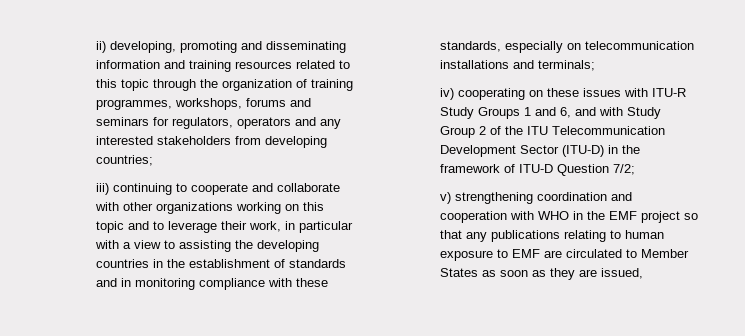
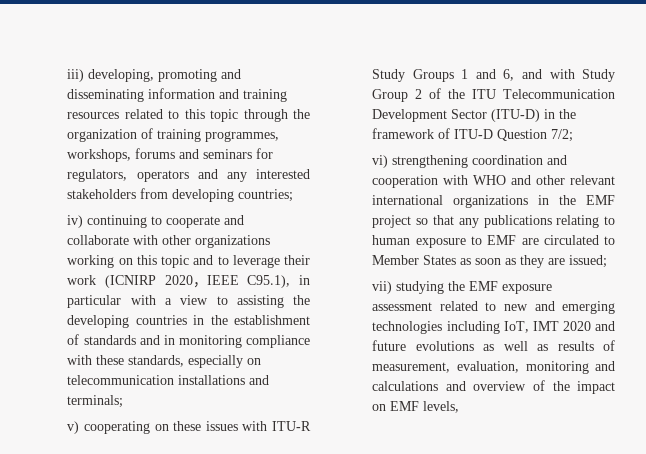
- ii) developing, promoting and disseminating information and training resources related to this topic through the organization of training programmes, workshops, forums and seminars for regulators, operators and any interested stakeholders from developing countries;
+ iii) developing, promoting and disseminating information and training resources related to this topic through the organization of training programmes, workshops, forums and seminars for regulators, operators and any interested stakeholders from developing countries;
- iii) continuing to cooperate and collaborate with other organizations working on this topic and to leverage their work, in particular with a view to assisting the developing countries in the establishment of standards and in monitoring compliance with these standards, especially on telecommunication installations and terminals;
+ iv) continuing to cooperate and collaborate with other organizations working on this topic and to leverage their work (ICNIRP 2020，IEEE C95.1), in particular with a view to assisting the developing countries in the establishment of standards and in monitoring compliance with these standards, especially on telecommunication installations and terminals;
- iv) cooperating on these issues with ITU-R Study Groups 1 and 6, and with Study Group 2 of the ITU Telecommunication Development Sector (ITU-D) in the framework of ITU-D Question 7/2;
+ v) cooperating on these issues with ITU-R Study Groups 1 and 6, and with Study Group 2 of the ITU Telecommunication Development Sector (ITU-D) in the framework of ITU-D Question 7/2;
- v) strengthening coordination and cooperation with WHO in the EMF project so that any publications relating to human exposure to EMF are circulated to Member States as soon as they are issued,
+ vi) strengthening coordination and cooperation with WHO and other relevant international organizations in the EMF project so that any publications relating to human exposure to EMF are circulated to Member States as soon as they are issued;
+ vii) studying the EMF exposure assessment related to new and emerging technologies including IoT, IMT 2020 and future evolutions as well as results of measurement, evaluation, monitoring and calculations and overview of the impact on EMF levels,

